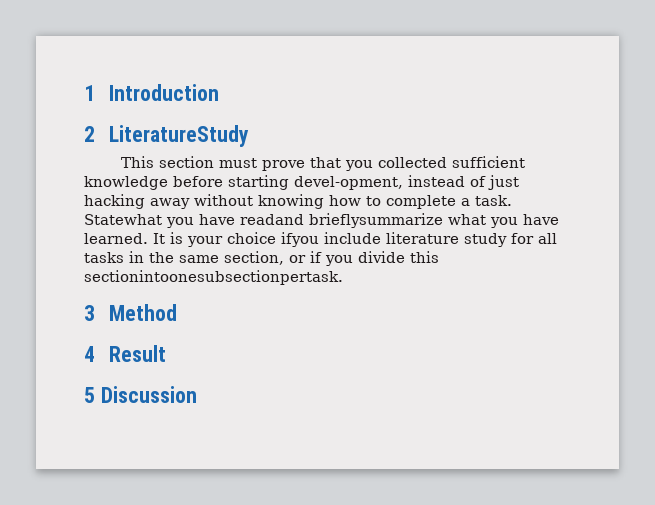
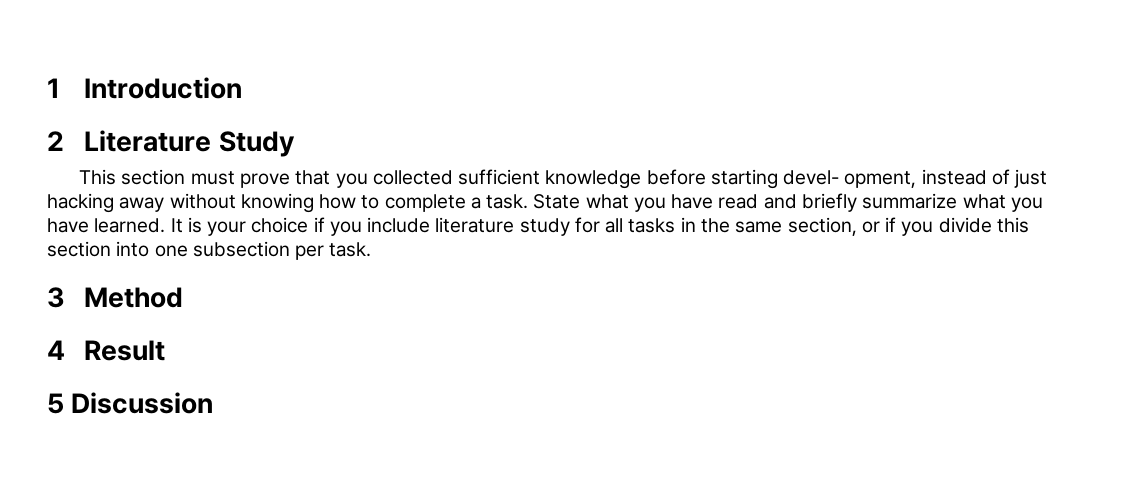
- 2 LiteratureStudy
+ 2 Literature Study
- This section must prove that you collected sufficient knowledge before starting devel-opment, instead of just hacking away without knowing how to complete a task.
+ This section must prove that you collected sufficient knowledge before starting devel- opment, instead of just hacking away without knowing how to complete a task.
- Statewhat you have readand brieflysummarize what you have learned.
+ State what you have read and briefly summarize what you have learned.
- It is your choice ifyou include literature study for all tasks in the same section, or if you divide this sectionintoonesubsectionpertask.
+ It is your choice if you include literature study for all tasks in the same section, or if you divide this section into one subsection per task.

